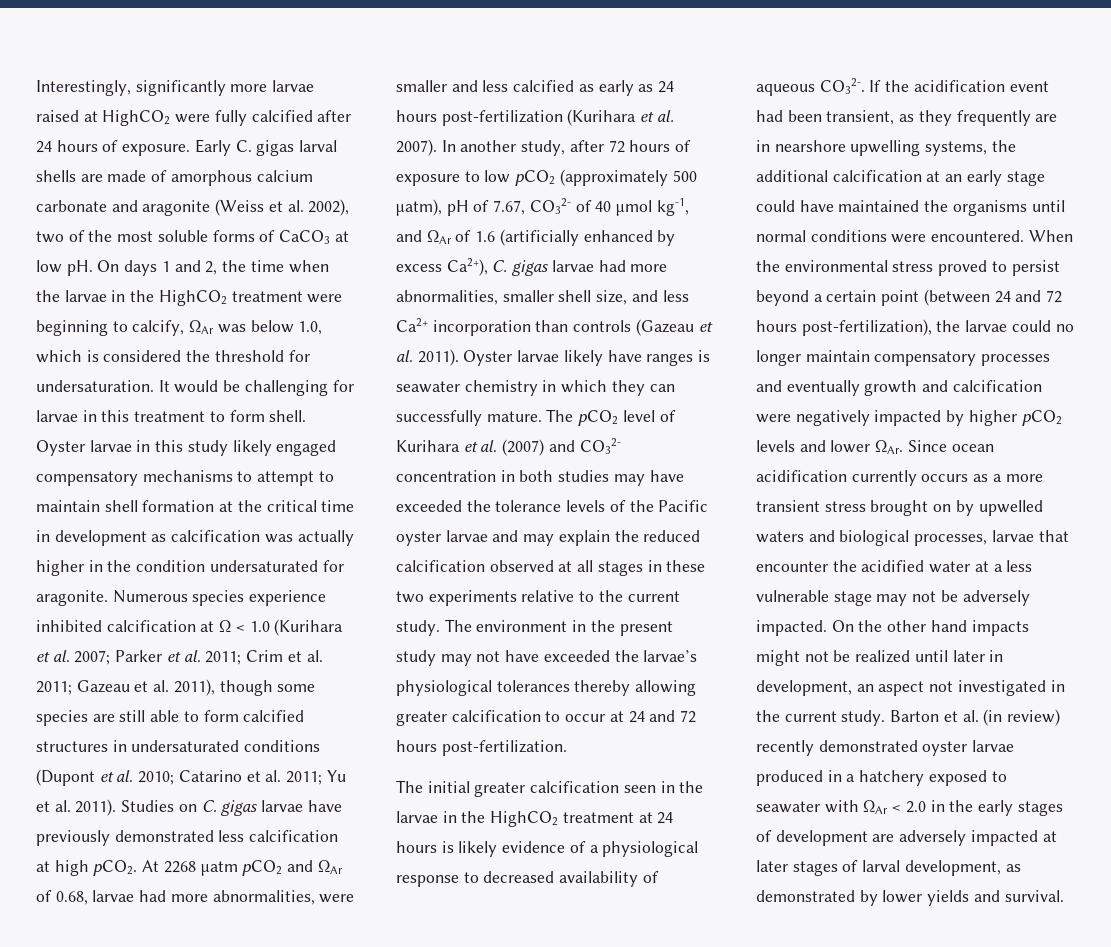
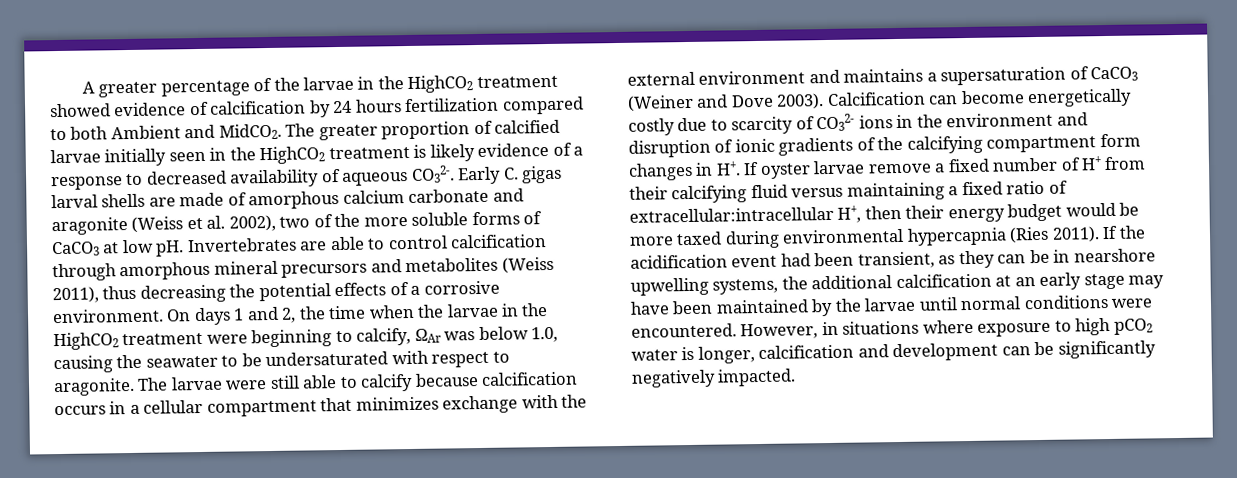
- Interestingly, significantly more larvae raised at HighCO2 were fully calcified after 24 hours of exposure.
+ A greater percentage of the larvae in the HighCO2 treatment showed evidence of calcification by 24 hours fertilization compared to both Ambient and MidCO2. The greater proportion of calcified larvae initially seen in the HighCO2 treatment is likely evidence of a response to decreased availability of aqueous CO32-.
- Early C. gigas larval shells are made of amorphous calcium carbonate and aragonite (Weiss et al. 2002), two of the most soluble forms of CaCO3 at low pH.
+ Early C. gigas larval shells are made of amorphous calcium carbonate and aragonite (Weiss et al. 2002), two of the more soluble forms of CaCO3 at low pH.
+ Invertebrates are able to control calcification through amorphous mineral precursors and metabolites (Weiss 2011), thus decreasing the potential effects of a corrosive environment.
- On days 1 and 2, the time when the larvae in the HighCO2 treatment were beginning to calcify, ΩAr was below 1.0, which is considered the threshold for undersaturation. It would be challenging for larvae in this treatment to form shell. Oyster larvae in this study likely engaged compensatory mechanisms to attempt to maintain shell formation at the critical time in development as calcification was actually higher in the condition undersaturated for aragonite. Numerous species experience inhibited calcification at Ω < 1.0 (Kurihara et al. 2007; Parker et al. 2011; Crim et al. 2011; Gazeau et al. 2011), though some species are still able to form calcified structures in undersaturated conditions (Dupont et al. 2010; Catarino et al. 2011; Yu et al. 2011). Studies on C. gigas larvae have previously demonstrated less calcification at high pCO2. At 2268 µatm pCO2 and ΩAr of 0.68, larvae had more abnormalities, were smaller and less calcified as early as 24 hours post-fertilization (Kurihara et al. 2007). In another study, after 72 hours of exposure to low pCO2 (approximately 500 µatm), pH of 7.67, CO32- of 40 µmol kg-1, and ΩAr of 1.6 (artificially enhanced by excess Ca2+), C. gigas larvae had more abnormalities, smaller shell size, and less Ca2+ incorporation than controls (Gazeau et al. 2011). Oyster larvae likely have ranges is seawater chemistry in which they can successfully mature. The pCO2 level of Kurihara et al. (2007) and CO32- concentration in both studies may have exceeded the tolerance levels of the Pacific oyster larvae and may explain the reduced calcification observed at all stages in these two experiments relative to the current study. The environment in the present study may not have exceeded the larvae’s physiological tolerances thereby allowing greater calcification to occur at 24 and 72 hours post-fertilization.
- The initial greater calcification seen in the larvae in the HighCO2 treatment at 24 hours is likely evidence of a physiological response to decreased availability of aqueous CO32-.
+ On days 1 and 2, the time when the larvae in the HighCO2 treatment were beginning to calcify, ΩAr was below 1.0, causing the seawater to be undersaturated with respect to aragonite. The larvae were still able to calcify because calcification occurs in a cellular compartment that minimizes exchange with the external environment and maintains a supersaturation of CaCO3 (Weiner and Dove 2003). Calcification can become energetically costly due to scarcity of CO32- ions in the environment and disruption of ionic gradients of the calcifying compartment form changes in H+. If oyster larvae remove a fixed number of H+ from their calcifying fluid versus maintaining a fixed ratio of extracellular:intracellular H+, then their energy budget would be more taxed during environmental hypercapnia (Ries 2011).
- If the acidification event had been transient, as they frequently are in nearshore upwelling systems, the additional calcification at an early stage could have maintained the organisms until normal conditions were encountered.
+ If the acidification event had been transient, as they can be in nearshore upwelling systems, the additional calcification at an early stage may have been maintained by the larvae until normal conditions were encountered.
- When the environmental stress proved to persist beyond a certain point (between 24 and 72 hours post-fertilization), the larvae could no longer maintain compensatory processes and eventually growth and calcification were negatively impacted by higher pCO2 levels and lower ΩAr. Since ocean acidification currently occurs as a more transient stress brought on by upwelled waters and biological processes, larvae that encounter the acidified water at a less vulnerable stage may not be adversely impacted. On the other hand impacts might not be realized until later in development, an aspect not investigated in the current study. Barton et al. (in review) recently demonstrated oyster larvae produced in a hatchery exposed to seawater with ΩAr < 2.0 in the early stages of development are adversely impacted at later stages of larval development, as demonstrated by lower yields and survival.
+ However, in situations where exposure to high pCO2 water is longer, calcification and development can be significantly negatively impacted.

